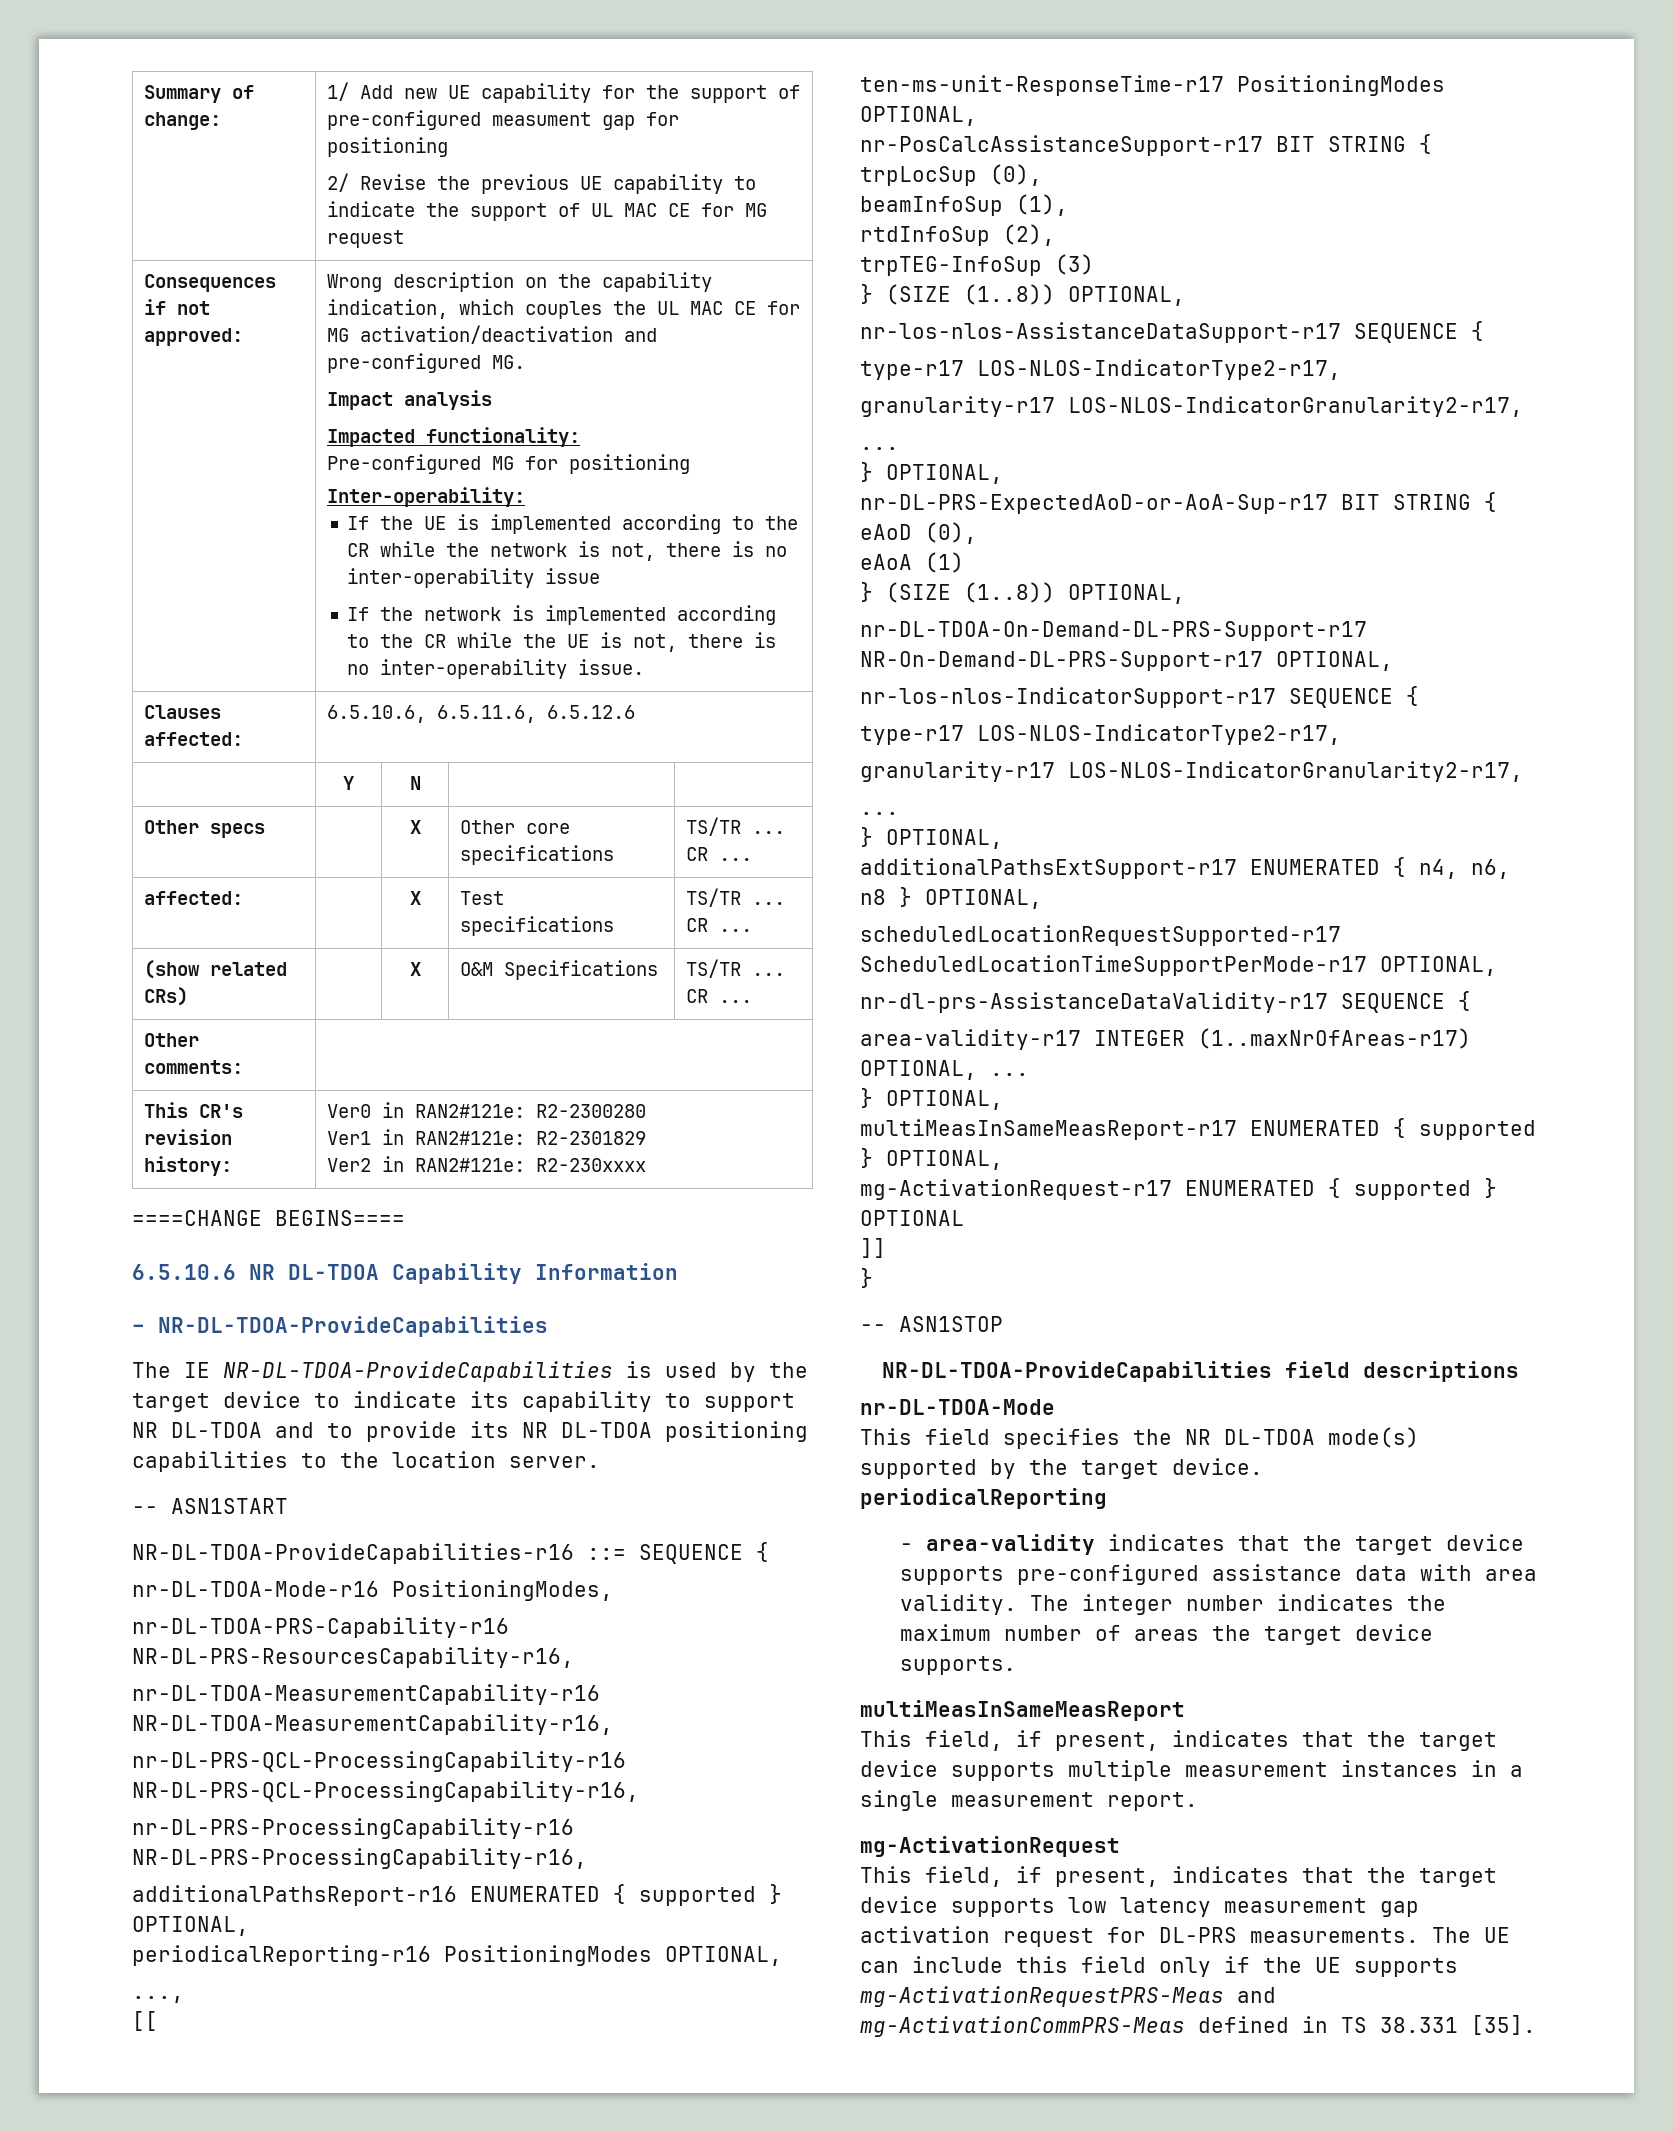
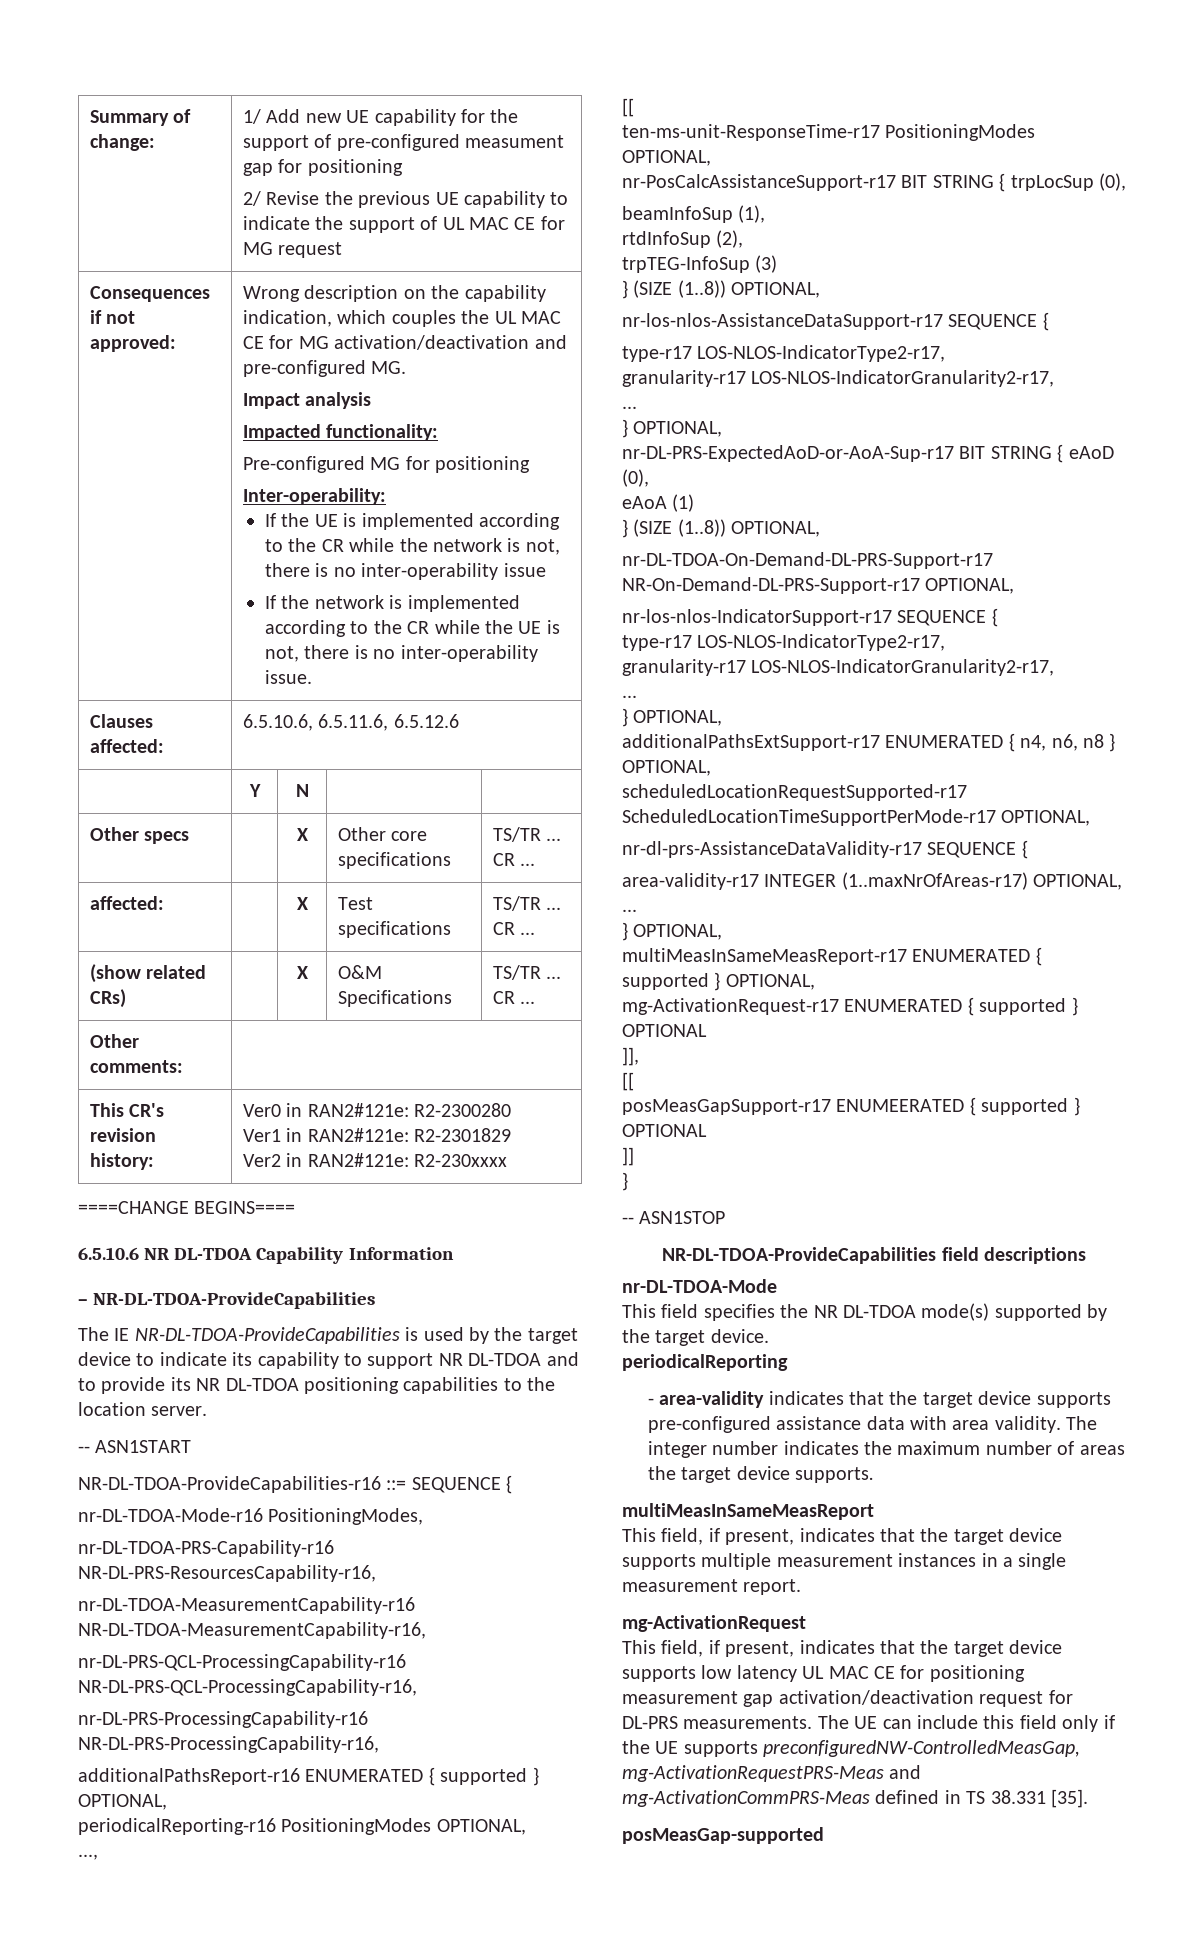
+ ]],
+ [[
+ posMeasGapSupport-r17 ENUMEERATED { supported } OPTIONAL
- This field, if present, indicates that the target device supports low latency measurement gap activation request for DL-PRS measurements.
+ This field, if present, indicates that the target device supports low latency UL MAC CE for positioning measurement gap activation/deactivation request for DL-PRS measurements.
- The UE can include this field only if the UE supports mg-ActivationRequestPRS-Meas and mg-ActivationCommPRS-Meas defined in TS 38.331 [35].
+ The UE can include this field only if the UE supports preconfiguredNW-ControlledMeasGap, mg-ActivationRequestPRS-Meas and mg-ActivationCommPRS-Meas defined in TS 38.331 [35].
+ posMeasGap-supported

